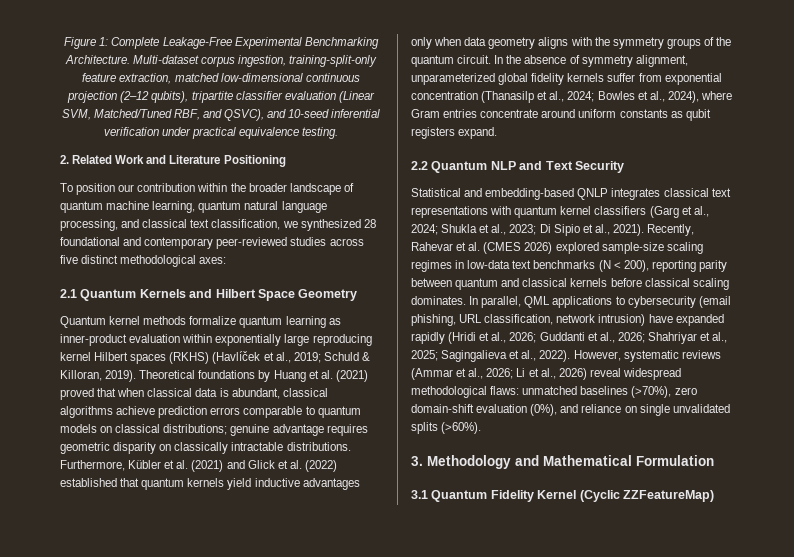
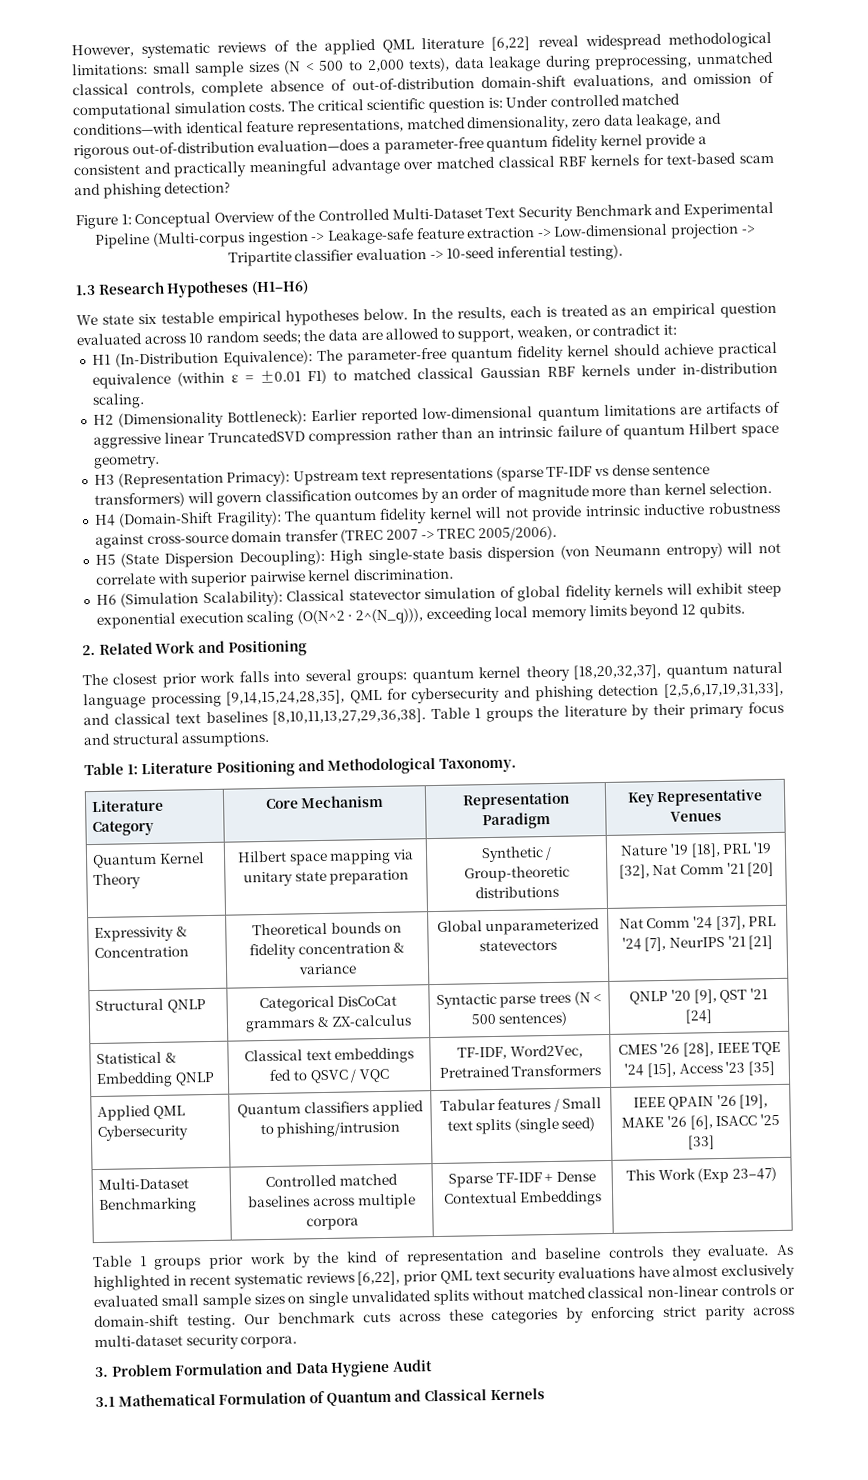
- Figure 1: Complete Leakage-Free Experimental Benchmarking Architecture. Multi-dataset corpus ingestion, training-split-only feature extraction, matched low-dimensional continuous projection (2–12 qubits), tripartite classifier evaluation (Linear SVM, Matched/Tuned RBF, and QSVC), and 10-seed inferential verification under practical equivalence testing.
+ However, systematic reviews of the applied QML literature [6,22] reveal widespread methodological limitations: small sample sizes (N < 500 to 2,000 texts), data leakage during preprocessing, unmatched classical controls, complete absence of out-of-distribution domain-shift evaluations, and omission of computational simulation costs. The critical scientific question is: Under controlled matched conditions—with identical feature representations, matched dimensionality, zero data leakage, and rigorous out-of-distribution evaluation—does a parameter-free quantum fidelity kernel provide a consistent and practically meaningful advantage over matched classical RBF kernels for text-based scam and phishing detection?
+ Figure 1: Conceptual Overview of the Controlled Multi-Dataset Text Security Benchmark and Experimental Pipeline (Multi-corpus ingestion -> Leakage-safe feature extraction -> Low-dimensional projection -> Tripartite classifier evaluation -> 10-seed inferential testing).
+ 1.3 Research Hypotheses (H1–H6)
+ We state six testable empirical hypotheses below. In the results, each is treated as an empirical question evaluated across 10 random seeds; the data are allowed to support, weaken, or contradict it:
+ H1 (In-Distribution Equivalence): The parameter-free quantum fidelity kernel should achieve practical equivalence (within ε = ±0.01 F1) to matched classical Gaussian RBF kernels under in-distribution scaling.
+ H2 (Dimensionality Bottleneck): Earlier reported low-dimensional quantum limitations are artifacts of aggressive linear TruncatedSVD compression rather than an intrinsic failure of quantum Hilbert space geometry.
+ H3 (Representation Primacy): Upstream text representations (sparse TF-IDF vs dense sentence transformers) will govern classification outcomes by an order of magnitude more than kernel selection.
+ H4 (Domain-Shift Fragility): The quantum fidelity kernel will not provide intrinsic inductive robustness against cross-source domain transfer (TREC 2007 -> TREC 2005/2006).
+ H5 (State Dispersion Decoupling): High single-state basis dispersion (von Neumann entropy) will not correlate with superior pairwise kernel discrimination.
+ H6 (Simulation Scalability): Classical statevector simulation of global fidelity kernels will exhibit steep exponential execution scaling (O(N^2 · 2^(N_q))), exceeding local memory limits beyond 12 qubits.
- 2. Related Work and Literature Positioning
+ 2. Related Work and Positioning
- To position our contribution within the broader landscape of quantum machine learning, quantum natural language processing, and classical text classification, we synthesized 28 foundational and contemporary peer-reviewed studies across five distinct methodological axes:
- 2.1 Quantum Kernels and Hilbert Space Geometry
- Quantum kernel methods formalize quantum learning as inner-product evaluation within exponentially large reproducing kernel Hilbert spaces (RKHS) (Havlíček et al., 2019; Schuld & Killoran, 2019). Theoretical foundations by Huang et al. (2021) proved that when classical data is abundant, classical algorithms achieve prediction errors comparable to quantum models on classical distributions; genuine advantage requires geometric disparity on classically intractable distributions. Furthermore, Kübler et al. (2021) and Glick et al. (2022) established that quantum kernels yield inductive advantages only when data geometry aligns with the symmetry groups of the quantum circuit. In the absence of symmetry alignment, unparameterized global fidelity kernels suffer from exponential concentration (Thanasilp et al., 2024; Bowles et al., 2024), where Gram entries concentrate around uniform constants as qubit registers expand.
- 2.2 Quantum NLP and Text Security
- Statistical and embedding-based QNLP integrates classical text representations with quantum kernel classifiers (Garg et al., 2024; Shukla et al., 2023; Di Sipio et al., 2021). Recently, Rahevar et al. (CMES 2026) explored sample-size scaling regimes in low-data text benchmarks (N < 200), reporting parity between quantum and classical kernels before classical scaling dominates. In parallel, QML applications to cybersecurity (email phishing, URL classification, network intrusion) have expanded rapidly (Hridi et al., 2026; Guddanti et al., 2026; Shahriyar et al., 2025; Sagingalieva et al., 2022). However, systematic reviews (Ammar et al., 2026; Li et al., 2026) reveal widespread methodological flaws: unmatched baselines (>70%), zero domain-shift evaluation (0%), and reliance on single unvalidated splits (>60%).
- 3. Methodology and Mathematical Formulation
- 3.1 Quantum Fidelity Kernel (Cyclic ZZFeatureMap)
+ The closest prior work falls into several groups: quantum kernel theory [18,20,32,37], quantum natural language processing [9,14,15,24,28,35], QML for cybersecurity and phishing detection [2,5,6,17,19,31,33], and classical text baselines [8,10,11,13,27,29,36,38]. Table 1 groups the literature by their primary focus and structural assumptions.
+ Table 1: Literature Positioning and Methodological Taxonomy.
+ Literature Category | Core Mechanism | Representation Paradigm | Key Representative Venues
+ Quantum Kernel Theory | Hilbert space mapping via unitary state preparation | Synthetic / Group-theoretic distributions | Nature '19 [18], PRL '19 [32], Nat Comm '21 [20]
+ Expressivity & Concentration | Theoretical bounds on fidelity concentration & variance | Global unparameterized statevectors | Nat Comm '24 [37], PRL '24 [7], NeurIPS '21 [21]
+ Structural QNLP | Categorical DisCoCat grammars & ZX-calculus | Syntactic parse trees (N < 500 sentences) | QNLP '20 [9], QST '21 [24]
+ Statistical & Embedding QNLP | Classical text embeddings fed to QSVC / VQC | TF-IDF, Word2Vec, Pretrained Transformers | CMES '26 [28], IEEE TQE '24 [15], Access '23 [35]
+ Applied QML Cybersecurity | Quantum classifiers applied to phishing/intrusion | Tabular features / Small text splits (single seed) | IEEE QPAIN '26 [19], MAKE '26 [6], ISACC '25 [33]
+ Multi-Dataset Benchmarking | Controlled matched baselines across multiple corpora | Sparse TF-IDF + Dense Contextual Embeddings | This Work (Exp 23–47)
+ Table 1 groups prior work by the kind of representation and baseline controls they evaluate. As highlighted in recent systematic reviews [6,22], prior QML text security evaluations have almost exclusively evaluated small sample sizes on single unvalidated splits without matched classical non-linear controls or domain-shift testing. Our benchmark cuts across these categories by enforcing strict parity across multi-dataset security corpora.
+ 3. Problem Formulation and Data Hygiene Audit
+ 3.1 Mathematical Formulation of Quantum and Classical Kernels

